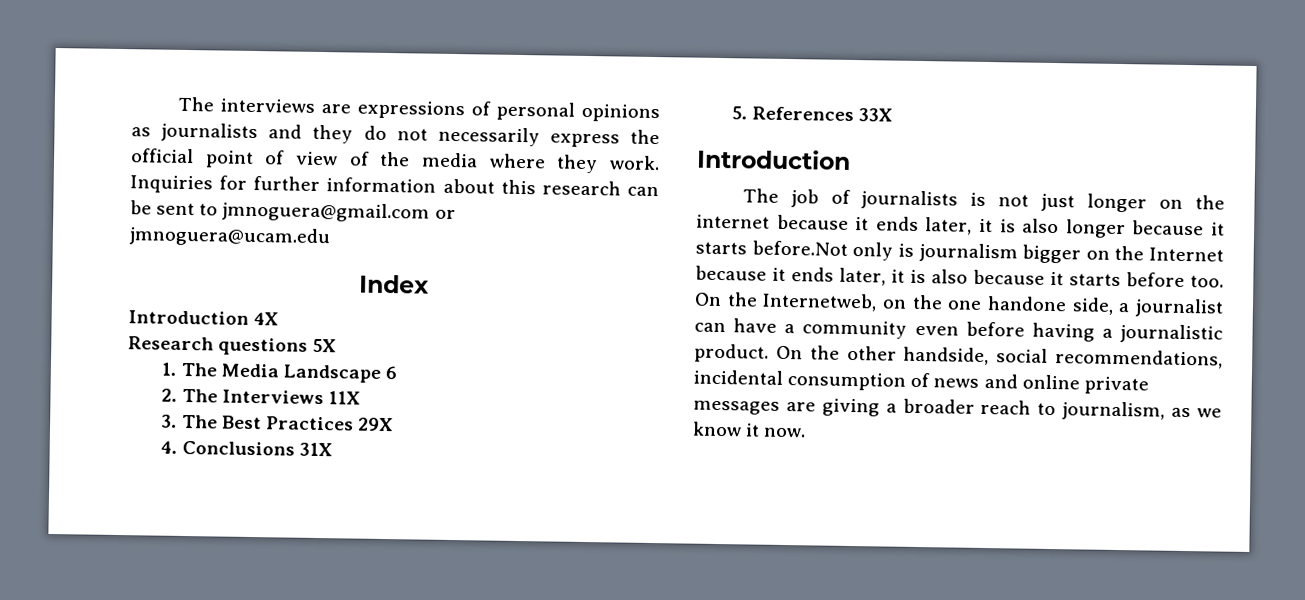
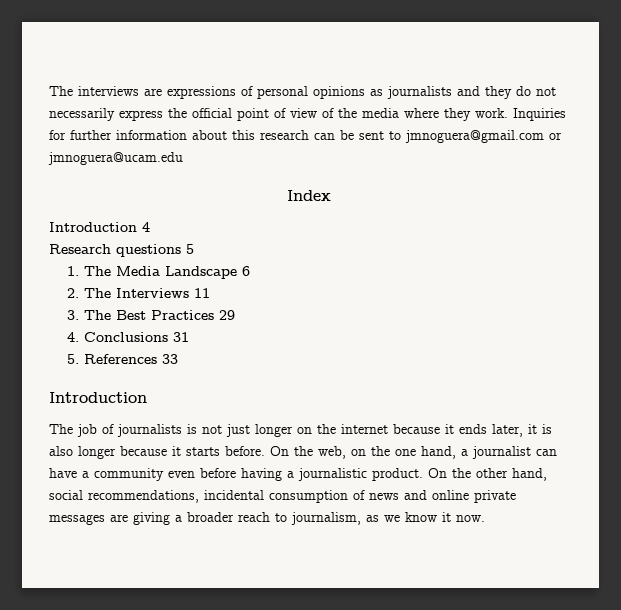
- Introduction 4X
+ Introduction 4
- Research questions 5X
+ Research questions 5
- 2. The Interviews 11X
+ 2. The Interviews 11
- 3. The Best Practices 29X
+ 3. The Best Practices 29
- 4. Conclusions 31X
+ 4. Conclusions 31
- 5. References 33X
+ 5. References 33
- The job of journalists is not just longer on the internet because it ends later, it is also longer because it starts before.Not only is journalism bigger on the Internet because it ends later, it is also because it starts before too. On the Internetweb, on the one handone side, a journalist can have a community even before having a journalistic product.
+ The job of journalists is not just longer on the internet because it ends later, it is also longer because it starts before. On the web, on the one hand, a journalist can have a community even before having a journalistic product.
- On the other handside, social recommendations, incidental consumption of news and online private messages are giving a broader reach to journalism, as we know it now.
+ On the other hand, social recommendations, incidental consumption of news and online private messages are giving a broader reach to journalism, as we know it now.

